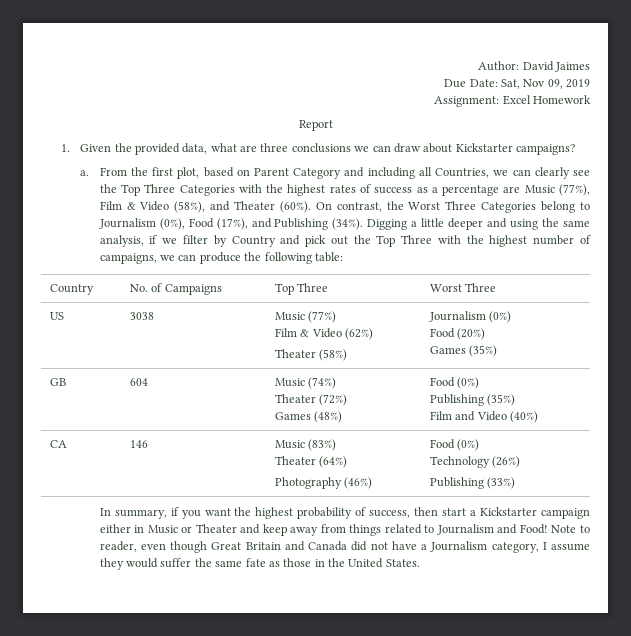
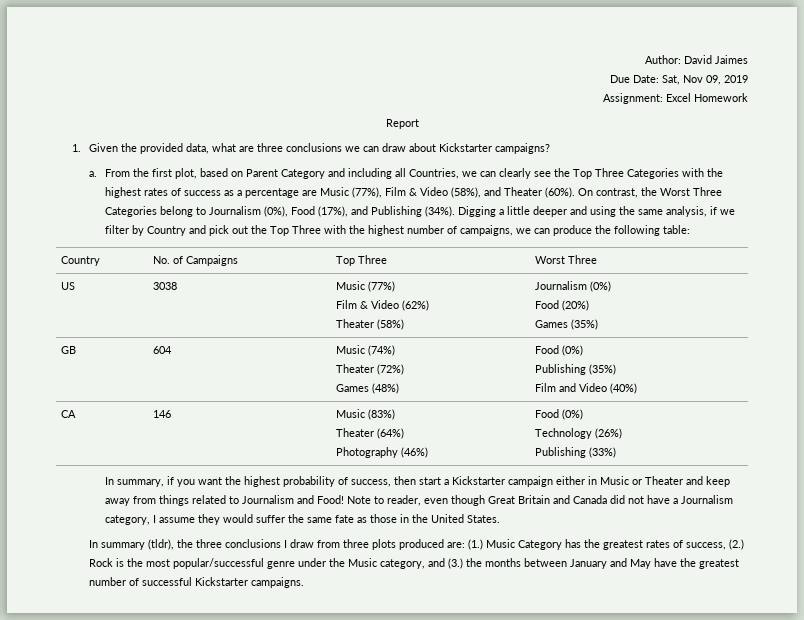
+ In summary (tldr), the three conclusions I draw from three plots produced are: (1.) Music Category has the greatest rates of success, (2.) Rock is the most popular/successful genre under the Music category, and (3.) the months between January and May have the greatest number of successful Kickstarter campaigns.

